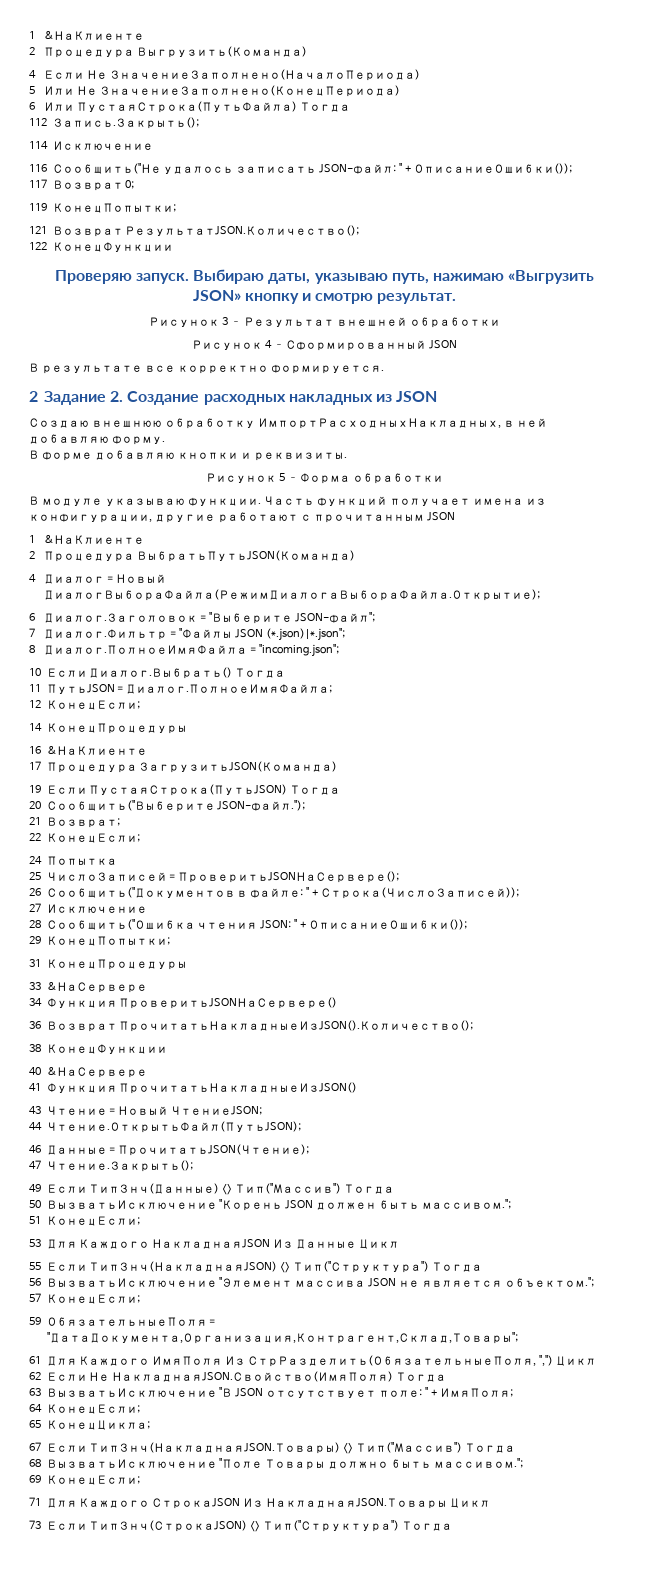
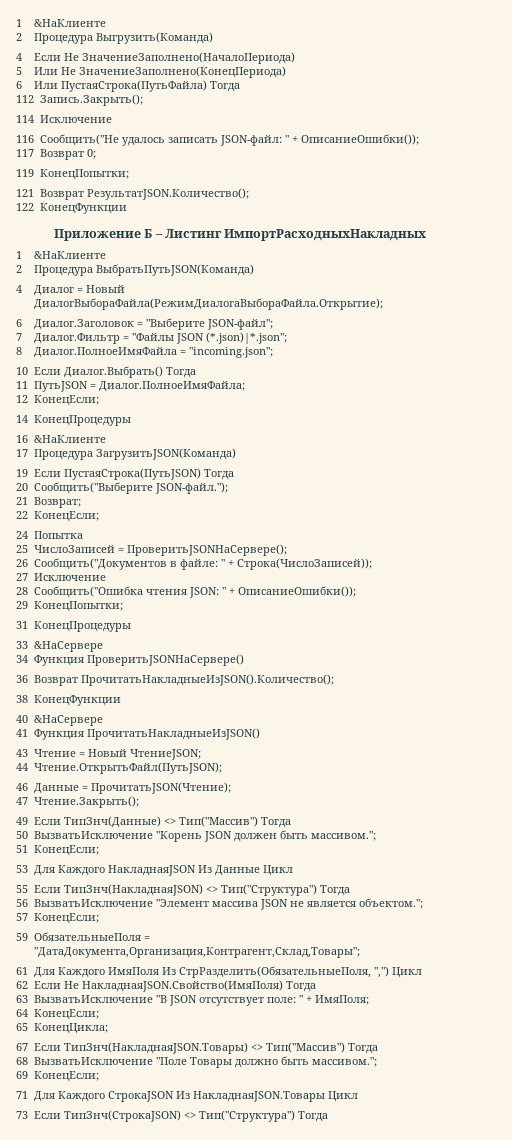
- Проверяю запуск. Выбираю даты, указываю путь, нажимаю «Выгрузить JSON» кнопку и смотрю результат.
- Рисунок 3 – Результат внешней обработки
- Рисунок 4 – Сформированный JSON
- В результате все корректно формируется.
- 2 Задание 2. Создание расходных накладных из JSON
- Создаю внешнюю обработку ИмпортРасходныхНакладных, в ней добавляю форму.
- В форме добавляю кнопки и реквизиты.
- Рисунок 5 – Форма обработки
- В модуле указываю функции. Часть функций получает имена из конфигурации, другие работают с прочитанным JSON
+ Приложение Б – Листинг ИмпортРасходныхНакладных

